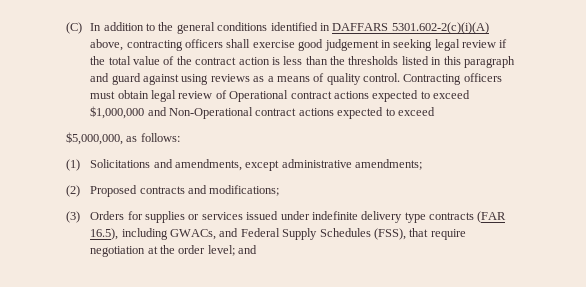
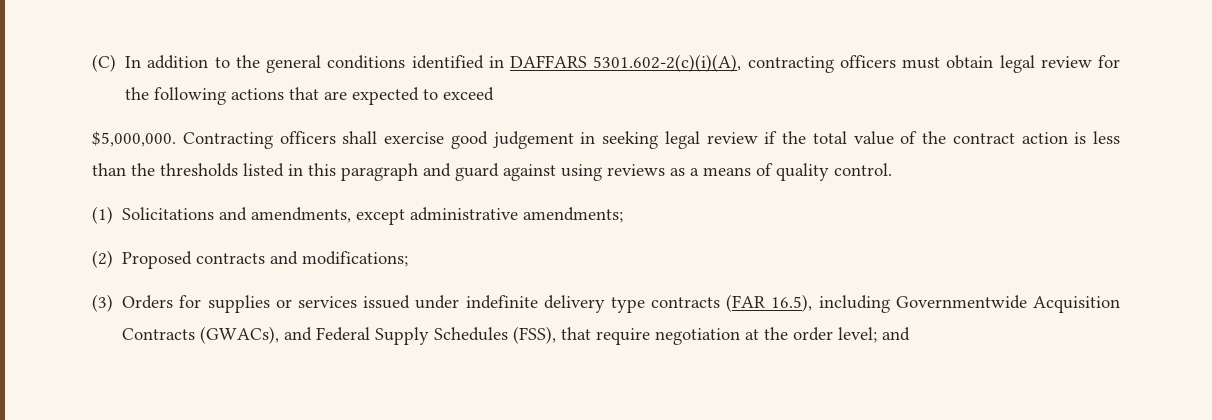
- (C) In addition to the general conditions identified in DAFFARS 5301.602-2(c)(i)(A) above, contracting officers shall exercise good judgement in seeking legal review if the total value of the contract action is less than the thresholds listed in this paragraph and guard against using reviews as a means of quality control. Contracting officers must obtain legal review of Operational contract actions expected to exceed $1,000,000 and Non-Operational contract actions expected to exceed
- $5,000,000, as follows:
+ (C) In addition to the general conditions identified in DAFFARS 5301.602-2(c)(i)(A), contracting officers must obtain legal review for the following actions that are expected to exceed
+ $5,000,000. Contracting officers shall exercise good judgement in seeking legal review if the total value of the contract action is less than the thresholds listed in this paragraph and guard against using reviews as a means of quality control.
- (3) Orders for supplies or services issued under indefinite delivery type contracts (FAR 16.5), including GWACs, and Federal Supply Schedules (FSS), that require negotiation at the order level; and
+ (3) Orders for supplies or services issued under indefinite delivery type contracts (FAR 16.5), including Governmentwide Acquisition Contracts (GWACs), and Federal Supply Schedules (FSS), that require negotiation at the order level; and

